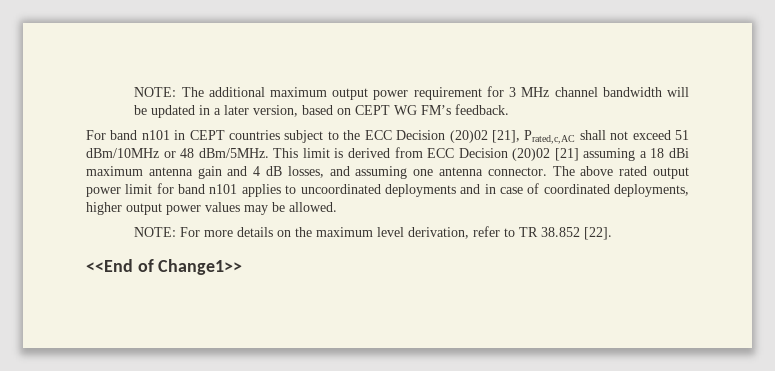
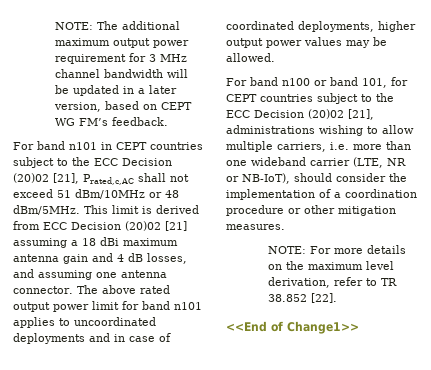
+ For band n100 or band 101, for CEPT countries subject to the ECC Decision (20)02 [21], administrations wishing to allow multiple carriers, i.e. more than one wideband carrier (LTE, NR or NB-IoT), should consider the implementation of a coordination procedure or other mitigation measures.

